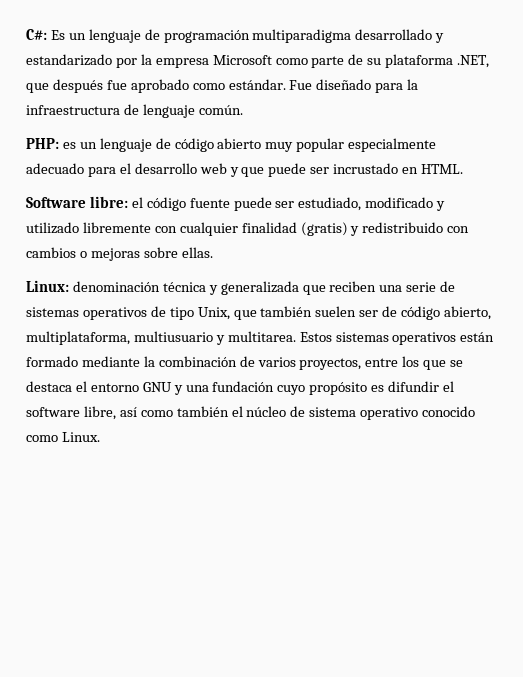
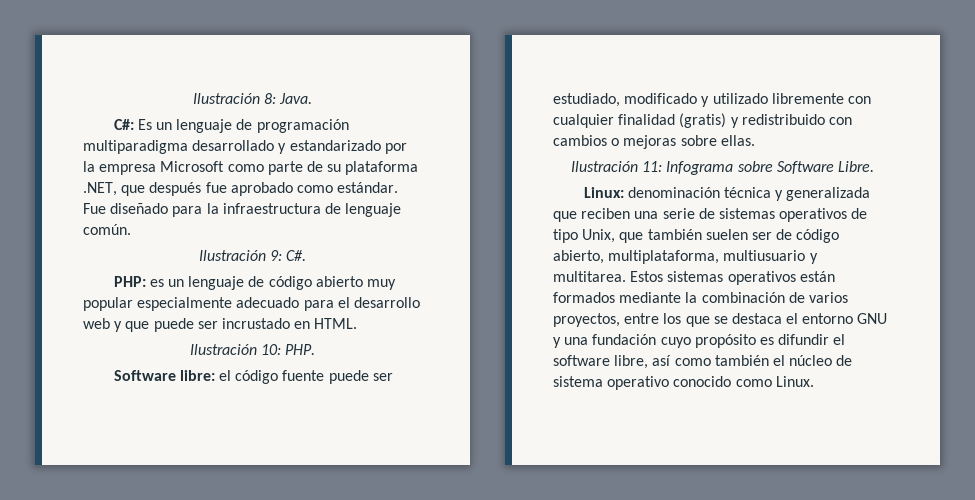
+ Ilustración 8: Java.
+ Ilustración 9: C#.
+ Ilustración 10: PHP.
+ Ilustración 11: Infograma sobre Software Libre.
- Estos sistemas operativos están formado mediante la combinación de varios proyectos, entre los que se destaca el entorno GNU y una fundación cuyo propósito es difundir el software libre, así como también el núcleo de sistema operativo conocido como Linux.
+ Estos sistemas operativos están formados mediante la combinación de varios proyectos, entre los que se destaca el entorno GNU y una fundación cuyo propósito es difundir el software libre, así como también el núcleo de sistema operativo conocido como Linux.

